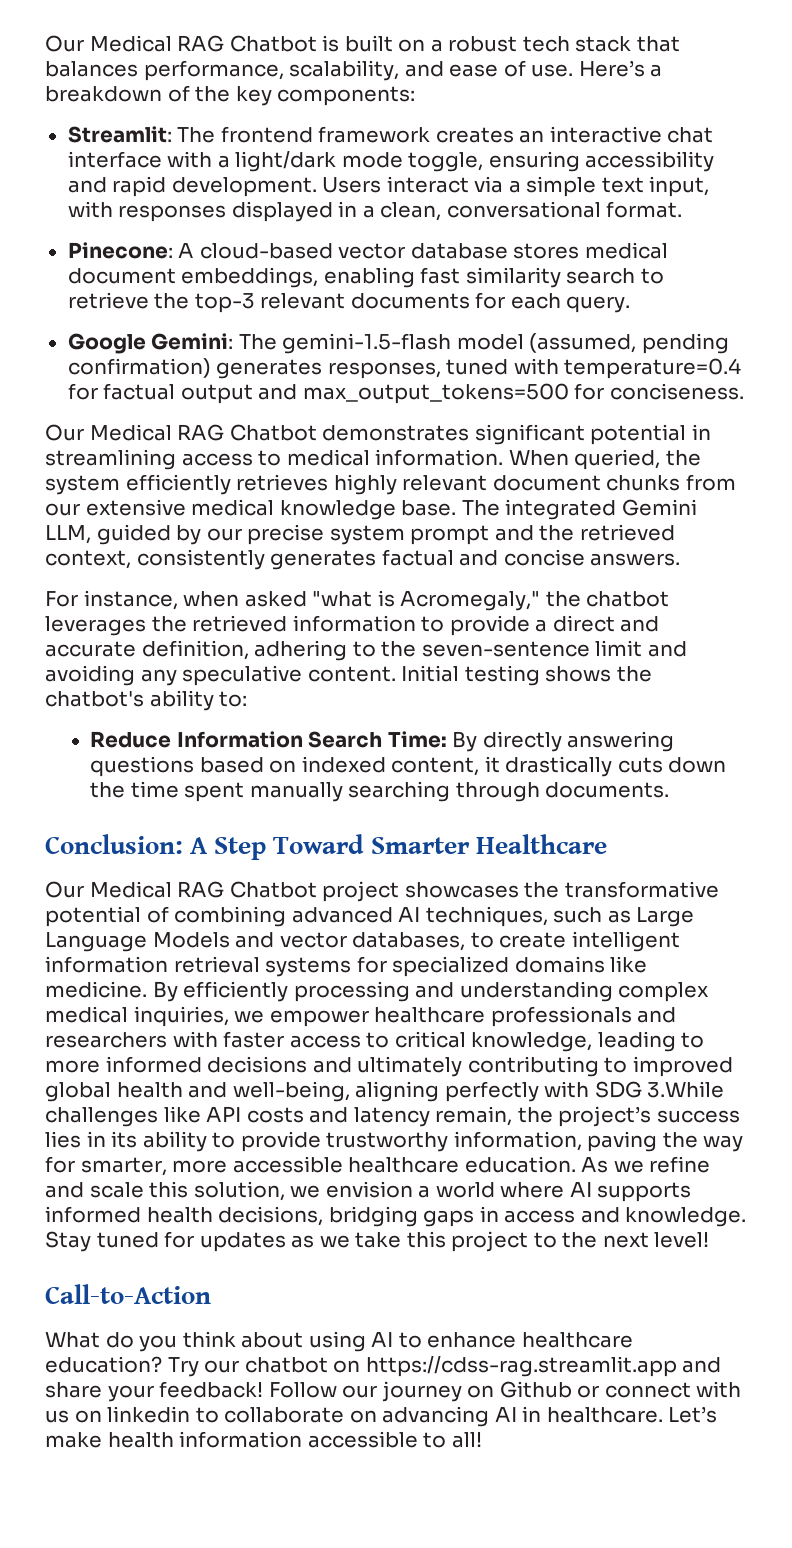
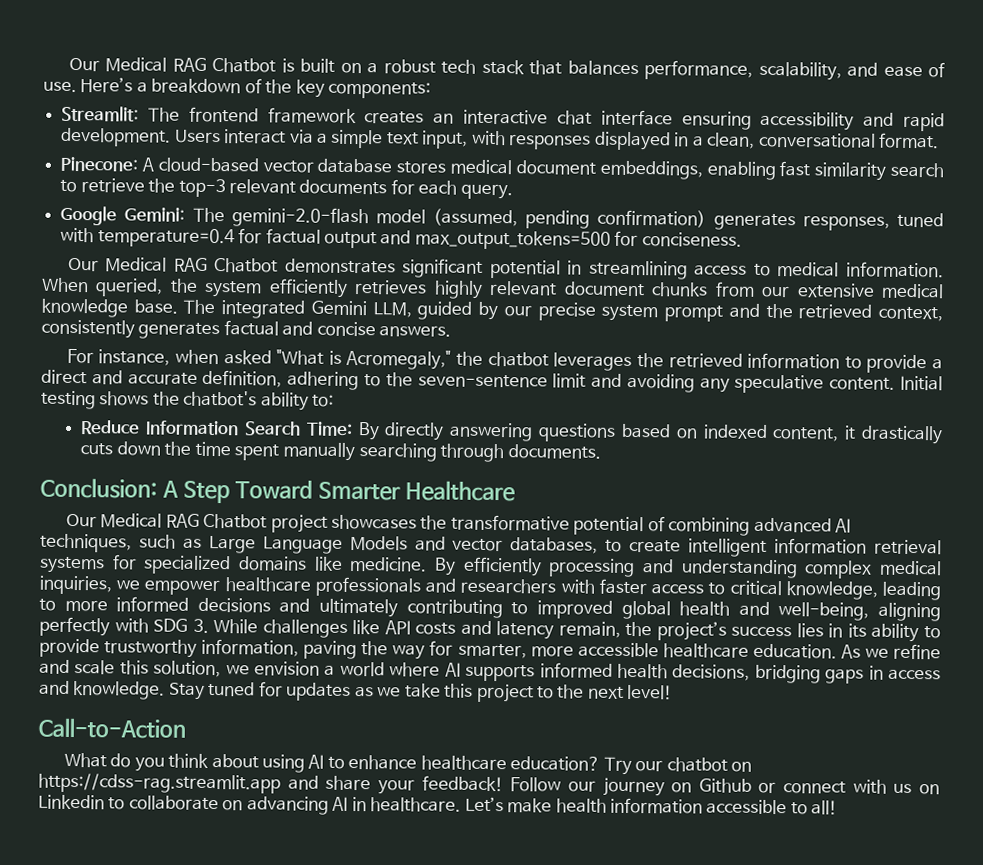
- Streamlit: The frontend framework creates an interactive chat interface with a light/dark mode toggle, ensuring accessibility and rapid development.
+ Streamlit: The frontend framework creates an interactive chat interface ensuring accessibility and rapid development.
- Google Gemini: The gemini-1.5-flash model (assumed, pending confirmation) generates responses, tuned with temperature=0.4 for factual output and max_output_tokens=500 for conciseness.
+ Google Gemini: The gemini-2.0-flash model (assumed, pending confirmation) generates responses, tuned with temperature=0.4 for factual output and max_output_tokens=500 for conciseness.
- For instance, when asked "what is Acromegaly," the chatbot leverages the retrieved information to provide a direct and accurate definition, adhering to the seven-sentence limit and avoiding any speculative content.
+ For instance, when asked "What is Acromegaly," the chatbot leverages the retrieved information to provide a direct and accurate definition, adhering to the seven-sentence limit and avoiding any speculative content.
- By efficiently processing and understanding complex medical inquiries, we empower healthcare professionals and researchers with faster access to critical knowledge, leading to more informed decisions and ultimately contributing to improved global health and well-being, aligning perfectly with SDG 3.While challenges like API costs and latency remain, the project’s success lies in its ability to provide trustworthy information, paving the way for smarter, more accessible healthcare education.
+ By efficiently processing and understanding complex medical inquiries, we empower healthcare professionals and researchers with faster access to critical knowledge, leading to more informed decisions and ultimately contributing to improved global health and well-being, aligning perfectly with SDG 3. While challenges like API costs and latency remain, the project’s success lies in its ability to provide trustworthy information, paving the way for smarter, more accessible healthcare education.
- Follow our journey on Github or connect with us on linkedin to collaborate on advancing AI in healthcare.
+ Follow our journey on Github or connect with us on Linkedin to collaborate on advancing AI in healthcare.

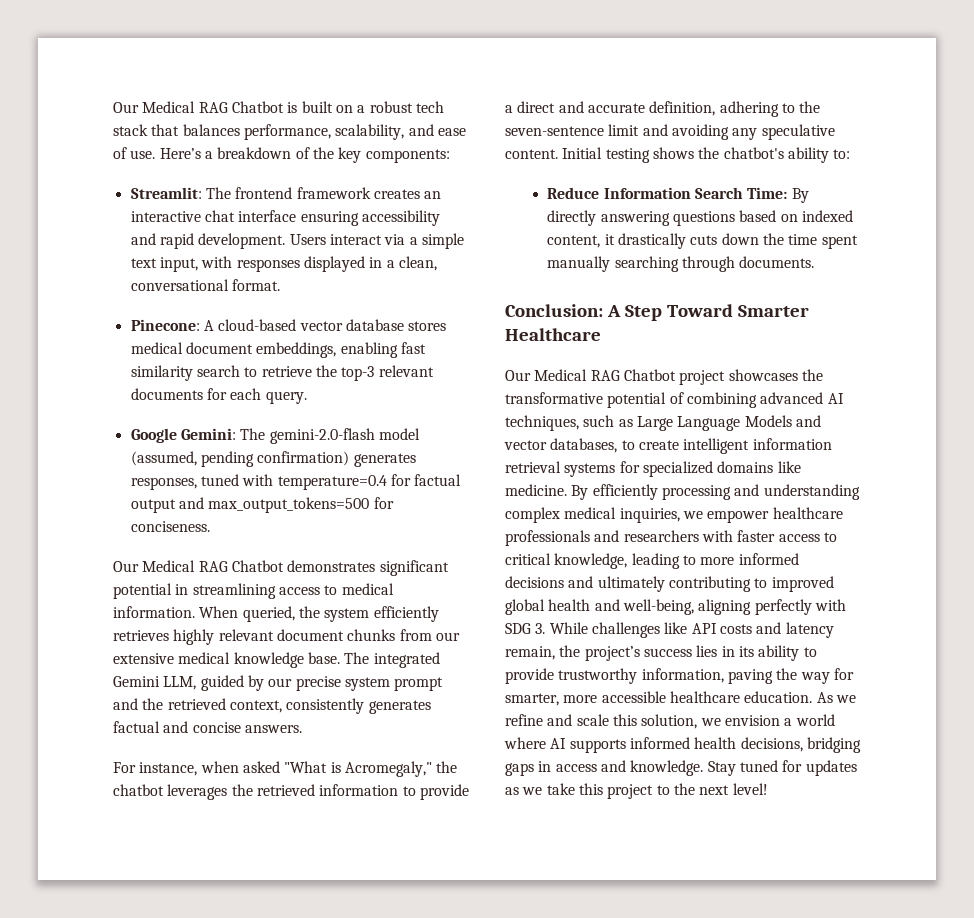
- Call-to-Action
- What do you think about using AI to enhance healthcare education? Try our chatbot on https://cdss-rag.streamlit.app and share your feedback! Follow our journey on Github or connect with us on Linkedin to collaborate on advancing AI in healthcare. Let’s make health information accessible to all!

